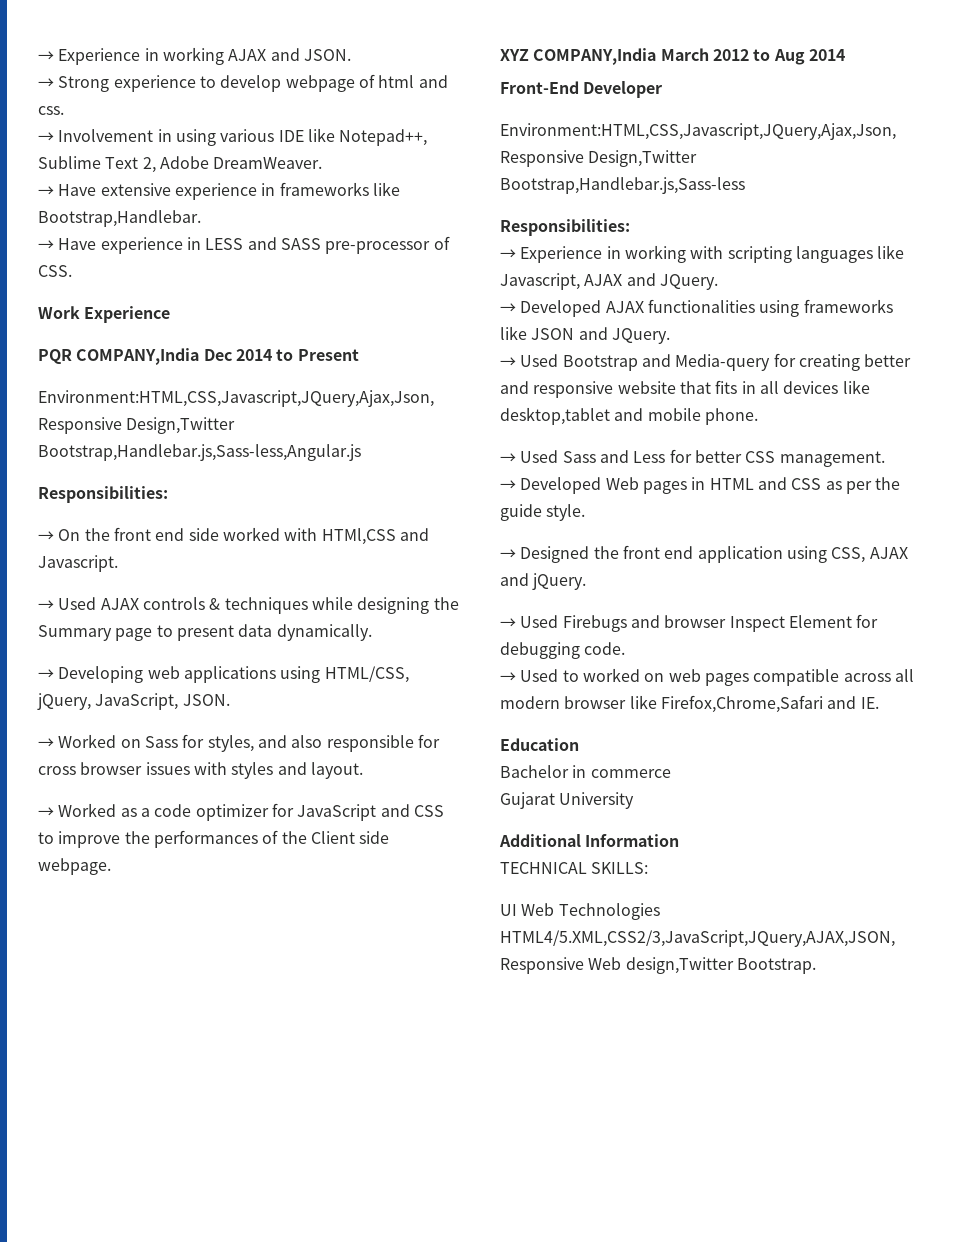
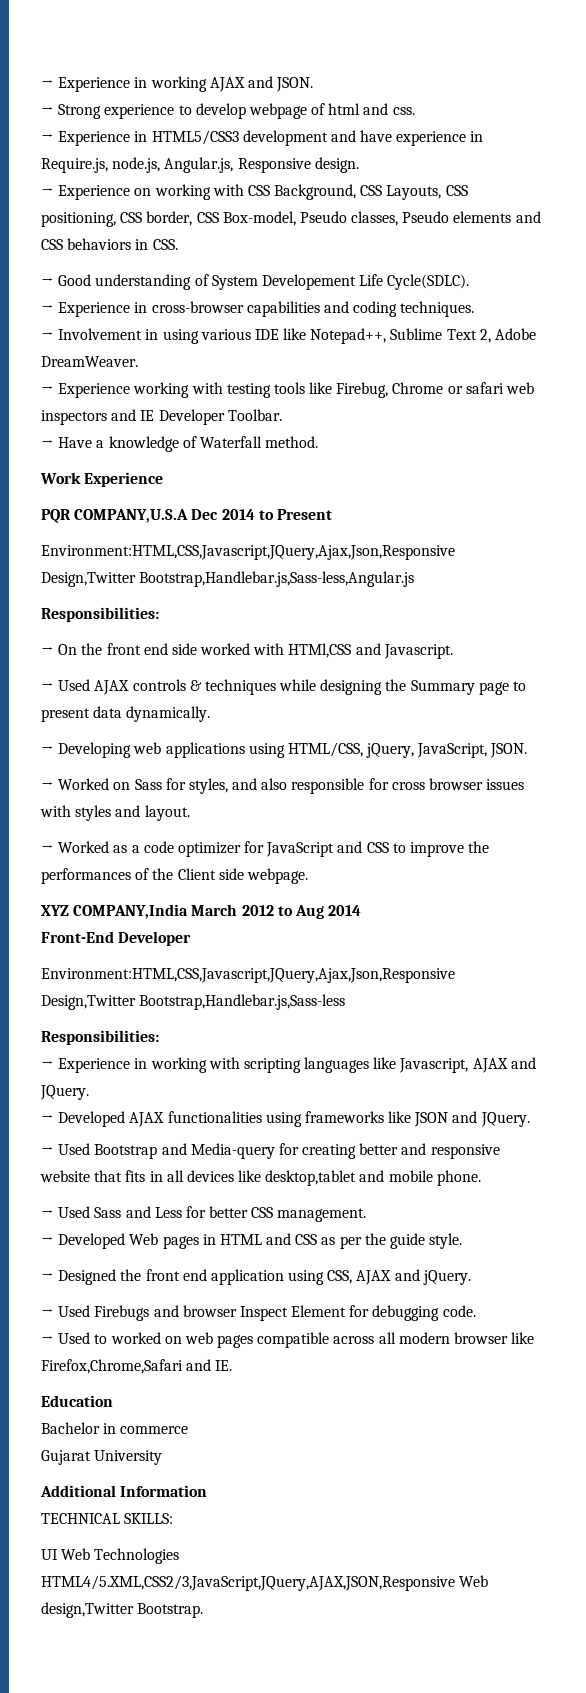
+ → Experience in HTML5/CSS3 development and have experience in Require.js, node.js, Angular.js, Responsive design.
+ → Experience on working with CSS Background, CSS Layouts, CSS positioning, CSS border, CSS Box-model, Pseudo classes, Pseudo elements and CSS behaviors in CSS.
+ → Good understanding of System Developement Life Cycle(SDLC).
+ → Experience in cross-browser capabilities and coding techniques.
- → Have extensive experience in frameworks like Bootstrap,Handlebar.
- → Have experience in LESS and SASS pre-processor of CSS.
+ → Experience working with testing tools like Firebug, Chrome or safari web inspectors and IE Developer Toolbar.
+ → Have a knowledge of Waterfall method.
- PQR COMPANY,India Dec 2014 to Present
+ PQR COMPANY,U.S.A Dec 2014 to Present

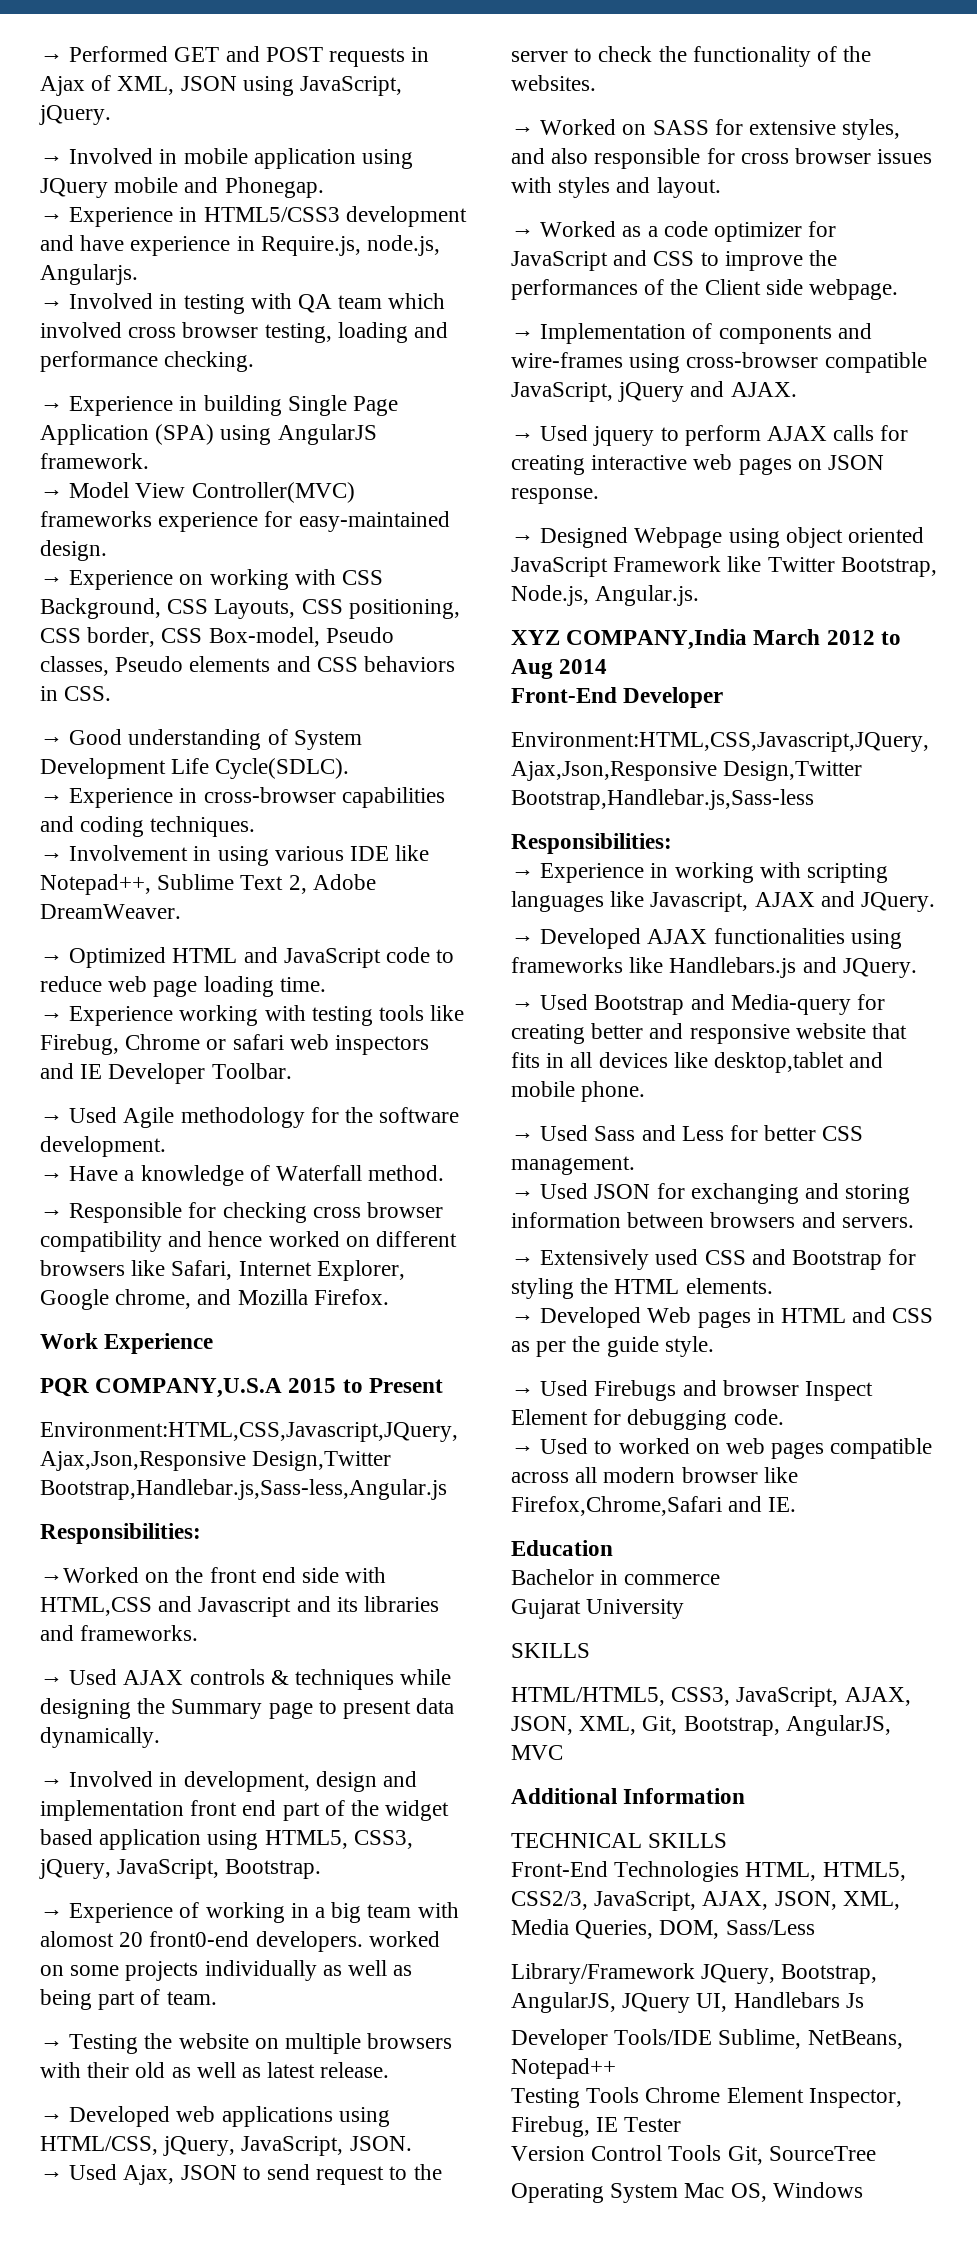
- → Experience in working AJAX and JSON.
- → Strong experience to develop webpage of html and css.
+ → Performed GET and POST requests in Ajax of XML, JSON using JavaScript, jQuery.
+ → Involved in mobile application using JQuery mobile and Phonegap.
- → Experience in HTML5/CSS3 development and have experience in Require.js, node.js, Angular.js, Responsive design.
+ → Experience in HTML5/CSS3 development and have experience in Require.js, node.js, Angularjs.
+ → Involved in testing with QA team which involved cross browser testing, loading and performance checking.
+ → Experience in building Single Page Application (SPA) using AngularJS framework.
+ → Model View Controller(MVC) frameworks experience for easy-maintained design.
- → Good understanding of System Developement Life Cycle(SDLC).
+ → Good understanding of System Development Life Cycle(SDLC).
+ → Optimized HTML and JavaScript code to reduce web page loading time.
+ → Used Agile methodology for the software development.
+ → Responsible for checking cross browser compatibility and hence worked on different browsers like Safari, Internet Explorer, Google chrome, and Mozilla Firefox.
- PQR COMPANY,U.S.A Dec 2014 to Present
+ PQR COMPANY,U.S.A 2015 to Present
- → On the front end side worked with HTMl,CSS and Javascript.
+ →Worked on the front end side with HTML,CSS and Javascript and its libraries and frameworks.
- → Developing web applications using HTML/CSS, jQuery, JavaScript, JSON.
+ → Involved in development, design and implementation front end part of the widget based application using HTML5, CSS3, jQuery, JavaScript, Bootstrap.
+ → Experience of working in a big team with alomost 20 front0-end developers. worked on some projects individually as well as being part of team.
+ → Testing the website on multiple browsers with their old as well as latest release.
+ → Developed web applications using HTML/CSS, jQuery, JavaScript, JSON.
+ → Used Ajax, JSON to send request to the server to check the functionality of the websites.
- → Worked on Sass for styles, and also responsible for cross browser issues with styles and layout.
+ → Worked on SASS for extensive styles, and also responsible for cross browser issues with styles and layout.
+ → Implementation of components and wire-frames using cross-browser compatible JavaScript, jQuery and AJAX.
+ → Used jquery to perform AJAX calls for creating interactive web pages on JSON response.
+ → Designed Webpage using object oriented JavaScript Framework like Twitter Bootstrap, Node.js, Angular.js.
- → Developed AJAX functionalities using frameworks like JSON and JQuery.
+ → Developed AJAX functionalities using frameworks like Handlebars.js and JQuery.
+ → Used JSON for exchanging and storing information between browsers and servers.
+ → Extensively used CSS and Bootstrap for styling the HTML elements.
- → Designed the front end application using CSS, AJAX and jQuery.
  Gujarat University
+ SKILLS
+ HTML/HTML5, CSS3, JavaScript, AJAX, JSON, XML, Git, Bootstrap, AngularJS, MVC
  Additional Information
- TECHNICAL SKILLS:
- UI Web Technologies HTML4/5.XML,CSS2/3,JavaScript,JQuery,AJAX,JSON,Responsive Web design,Twitter Bootstrap.
+ TECHNICAL SKILLS
+ Front-End Technologies HTML, HTML5, CSS2/3, JavaScript, AJAX, JSON, XML, Media Queries, DOM, Sass/Less
+ Library/Framework JQuery, Bootstrap, AngularJS, JQuery UI, Handlebars Js
+ Developer Tools/IDE Sublime, NetBeans, Notepad++
+ Testing Tools Chrome Element Inspector, Firebug, IE Tester
+ Version Control Tools Git, SourceTree
+ Operating System Mac OS, Windows

